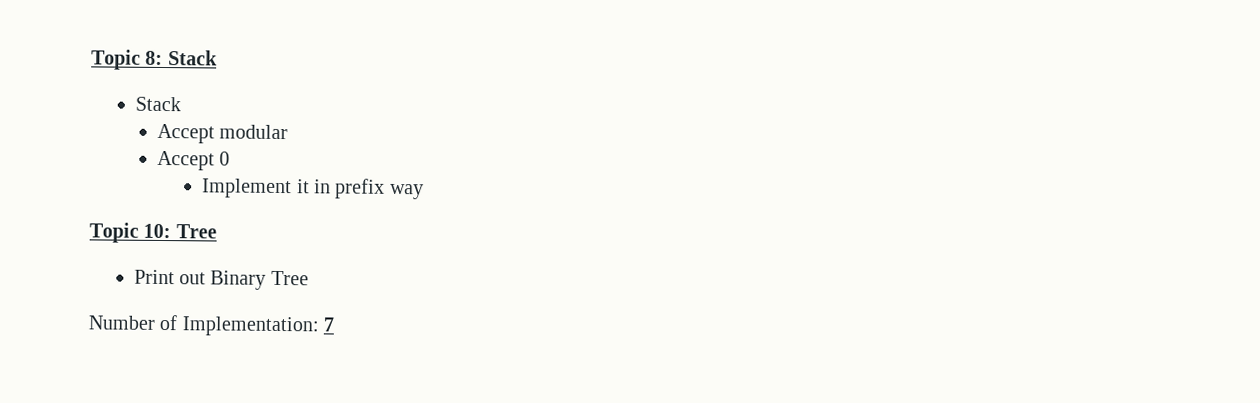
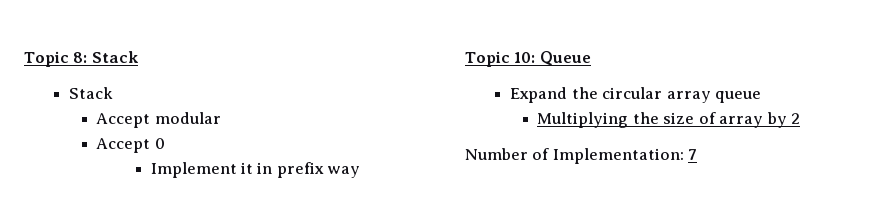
- Topic 10: Tree
- Print out Binary Tree
+ Topic 10: Queue
+ Expand the circular array queue
+ Multiplying the size of array by 2

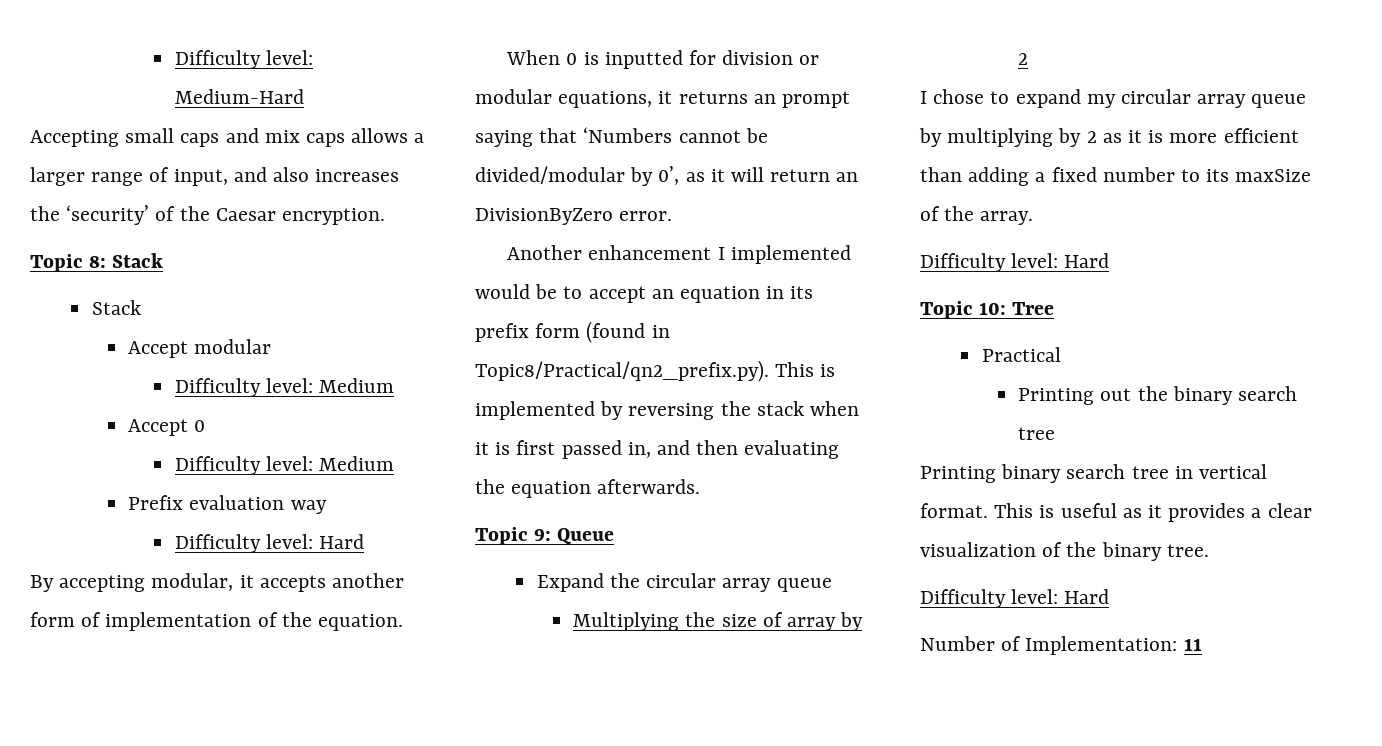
+ Difficulty level: Medium-Hard
+ Accepting small caps and mix caps allows a larger range of input, and also increases the ‘security’ of the Caesar encryption.
  Accept modular
+ Difficulty level: Medium
  Accept 0
- Implement it in prefix way
- Topic 10: Queue
+ Difficulty level: Medium
+ Prefix evaluation way
+ Difficulty level: Hard
+ By accepting modular, it accepts another form of implementation of the equation.
+ When 0 is inputted for division or modular equations, it returns an prompt saying that ‘Numbers cannot be divided/modular by 0’, as it will return an DivisionByZero error.
+ Another enhancement I implemented would be to accept an equation in its prefix form (found in Topic8/Practical/qn2_prefix.py). This is implemented by reversing the stack when it is first passed in, and then evaluating the equation afterwards.
+ Topic 9: Queue
+ I chose to expand my circular array queue by multiplying by 2 as it is more efficient than adding a fixed number to its maxSize of the array.
+ Difficulty level: Hard
+ Topic 10: Tree
+ Practical
+ Printing out the binary search tree
+ Printing binary search tree in vertical format. This is useful as it provides a clear visualization of the binary tree.
+ Difficulty level: Hard
- Number of Implementation: 7
+ Number of Implementation: 11

